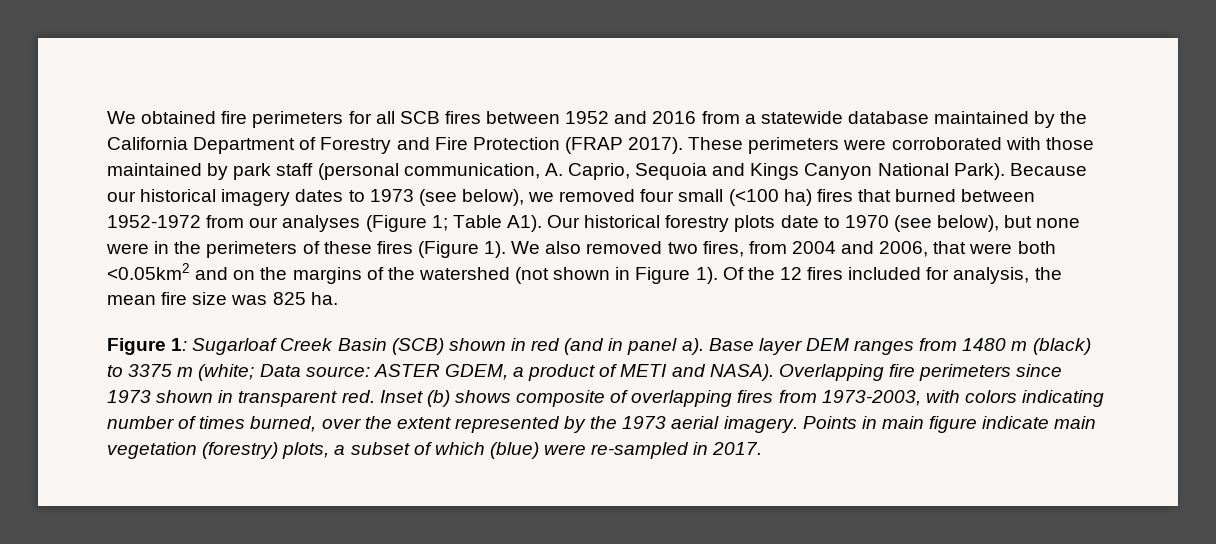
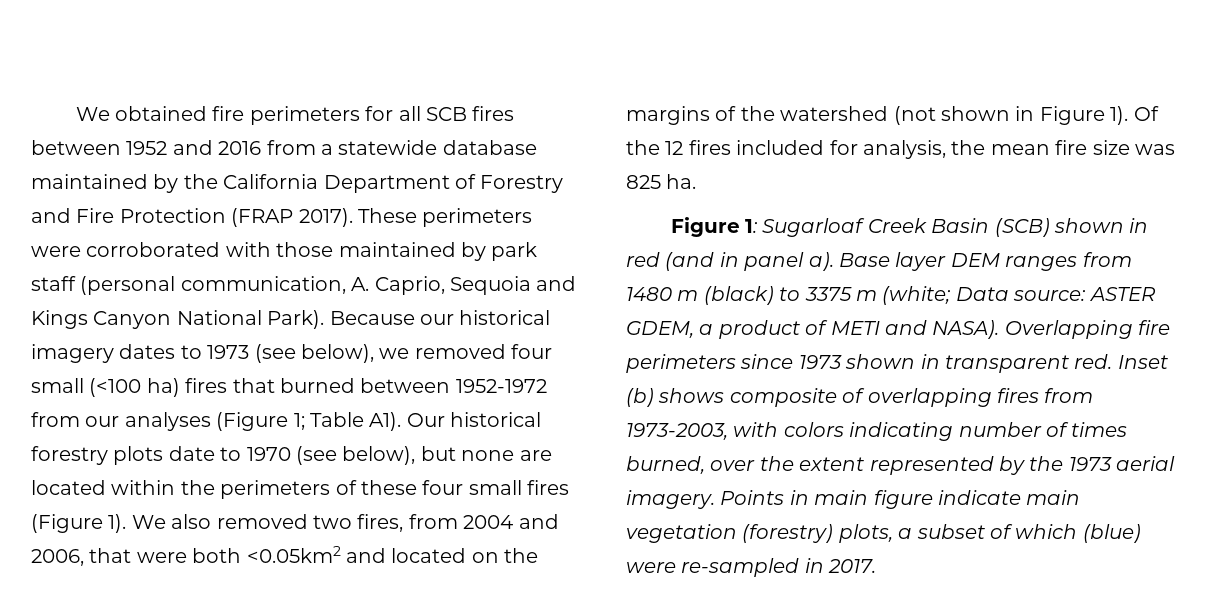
- Because our historical imagery dates to 1973 (see below), we removed four small (<100 ha) fires that burned between 1952-1972 from our analyses (Figure 1; Table A1). Our historical forestry plots date to 1970 (see below), but none were in the perimeters of these fires (Figure 1).
+ Because our historical imagery dates to 1973 (see below), we removed four small (<100 ha) fires that burned between 1952-1972 from our analyses (Figure 1; Table A1). Our historical forestry plots date to 1970 (see below), but none are located within the perimeters of these four small fires (Figure 1).
- We also removed two fires, from 2004 and 2006, that were both <0.05km2 and on the margins of the watershed (not shown in Figure 1).
+ We also removed two fires, from 2004 and 2006, that were both <0.05km2 and located on the margins of the watershed (not shown in Figure 1).

